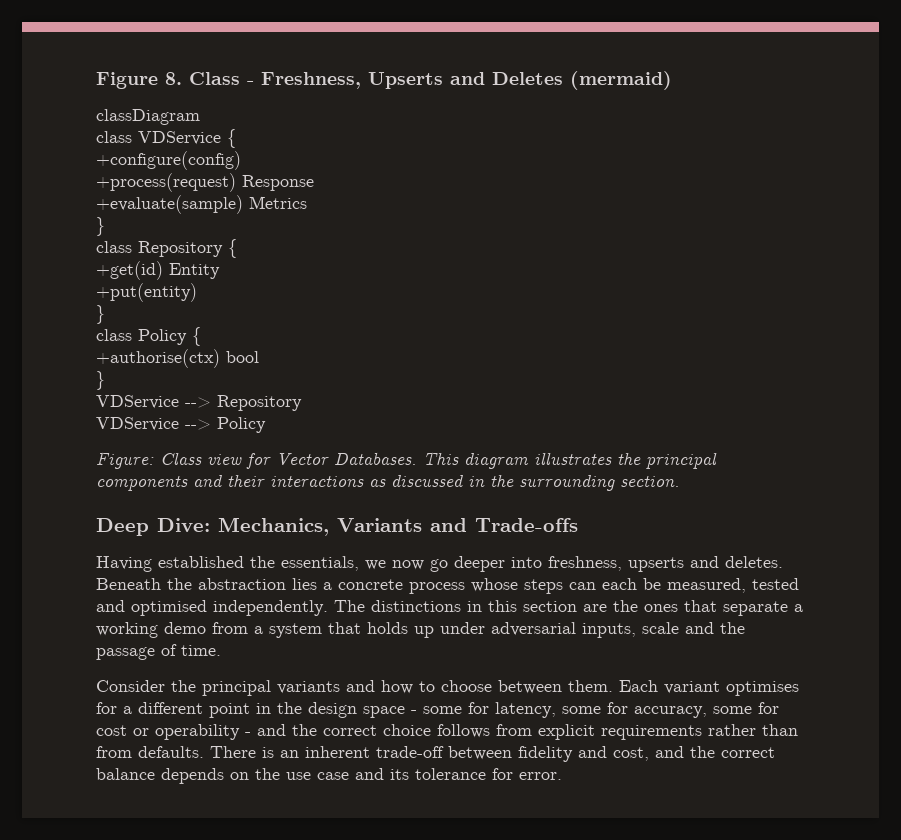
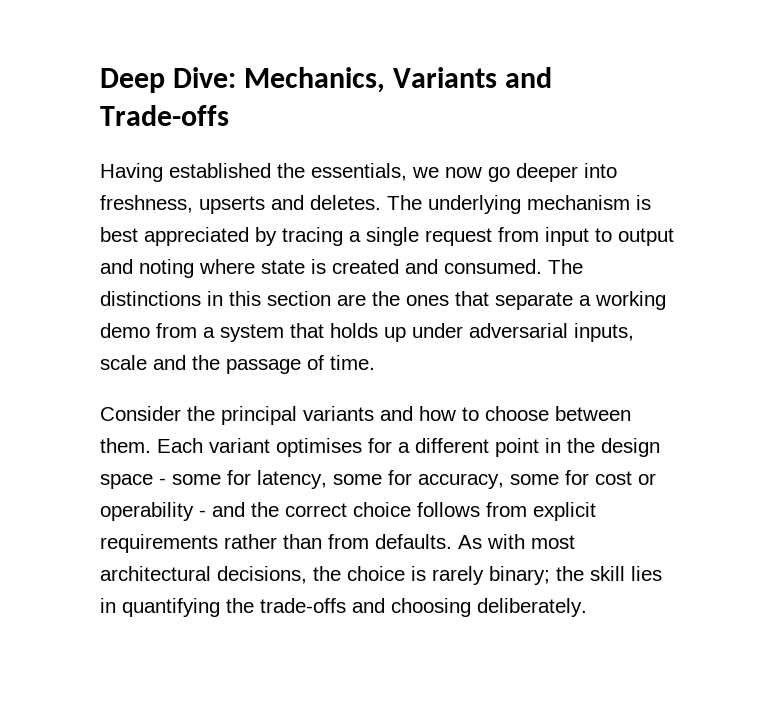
- Figure 8. Class - Freshness, Upserts and Deletes (mermaid)
- classDiagram
- class VDService {
- +configure(config)
- +process(request) Response
- +evaluate(sample) Metrics
- }
- class Repository {
- +get(id) Entity
- +put(entity)
- }
- class Policy {
- +authorise(ctx) bool
- }
- VDService --> Repository
- VDService --> Policy
- Figure: Class view for Vector Databases. This diagram illustrates the principal components and their interactions as discussed in the surrounding section.
- Beneath the abstraction lies a concrete process whose steps can each be measured, tested and optimised independently.
+ The underlying mechanism is best appreciated by tracing a single request from input to output and noting where state is created and consumed.
- There is an inherent trade-off between fidelity and cost, and the correct balance depends on the use case and its tolerance for error.
+ As with most architectural decisions, the choice is rarely binary; the skill lies in quantifying the trade-offs and choosing deliberately.

